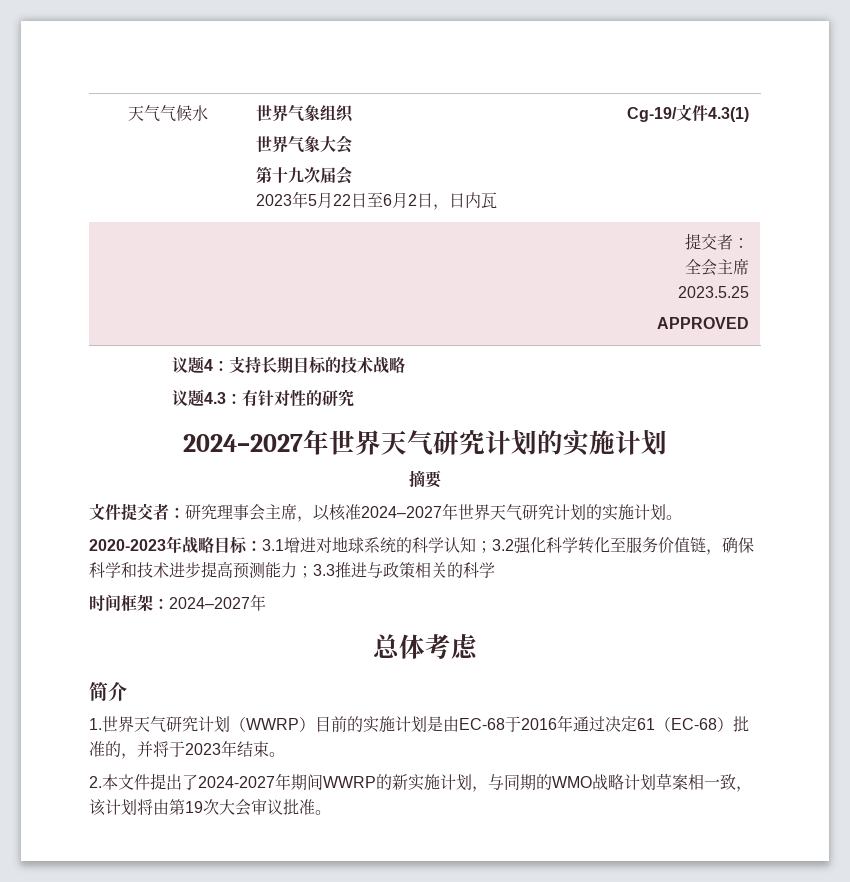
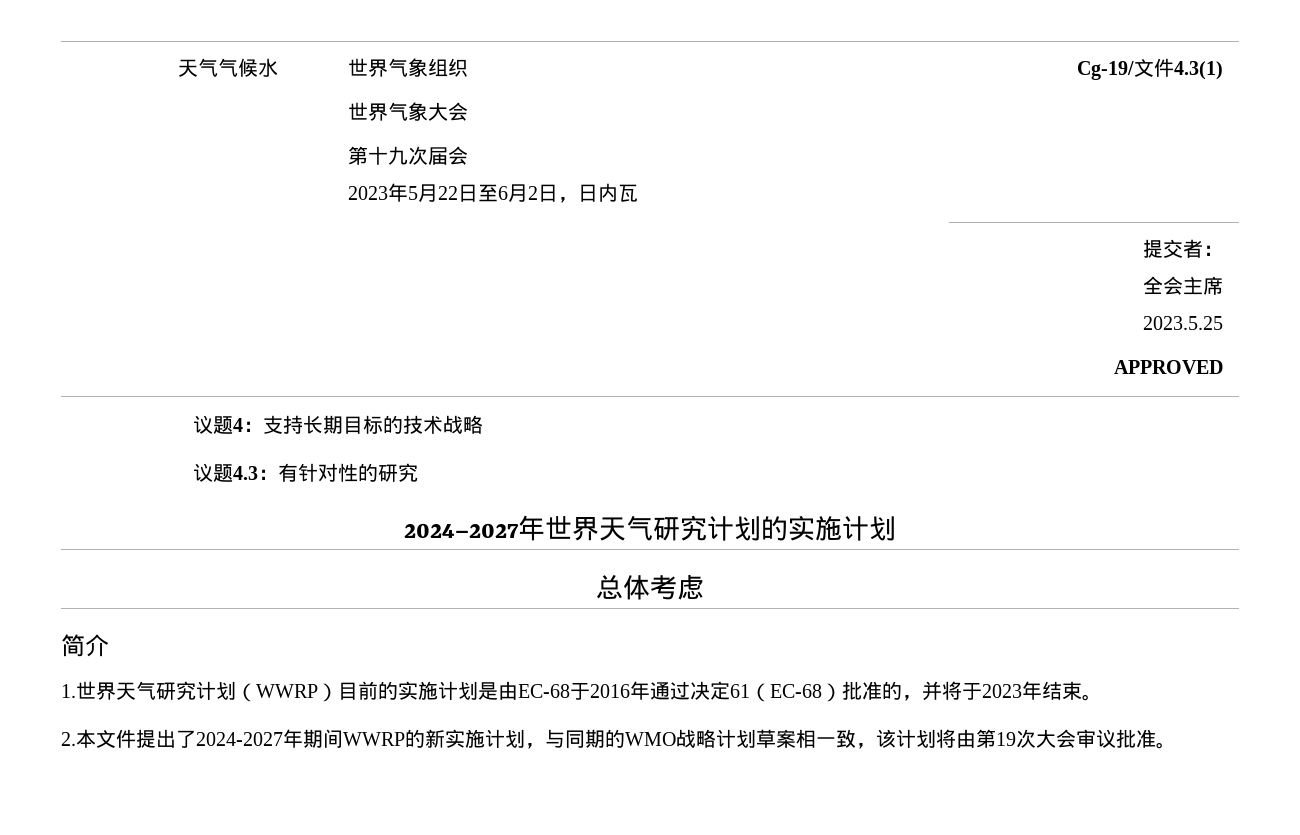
- 摘要
- 文件提交者：研究理事会主席，以核准2024–2027年世界天气研究计划的实施计划。
- 2020-2023年战略目标：3.1增进对地球系统的科学认知；3.2强化科学转化至服务价值链，确保科学和技术进步提高预测能力；3.3推进与政策相关的科学
- 时间框架：2024–2027年

